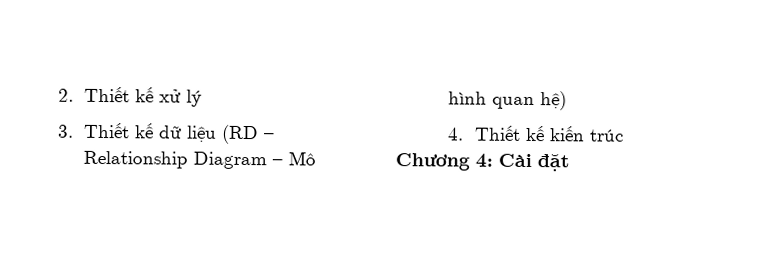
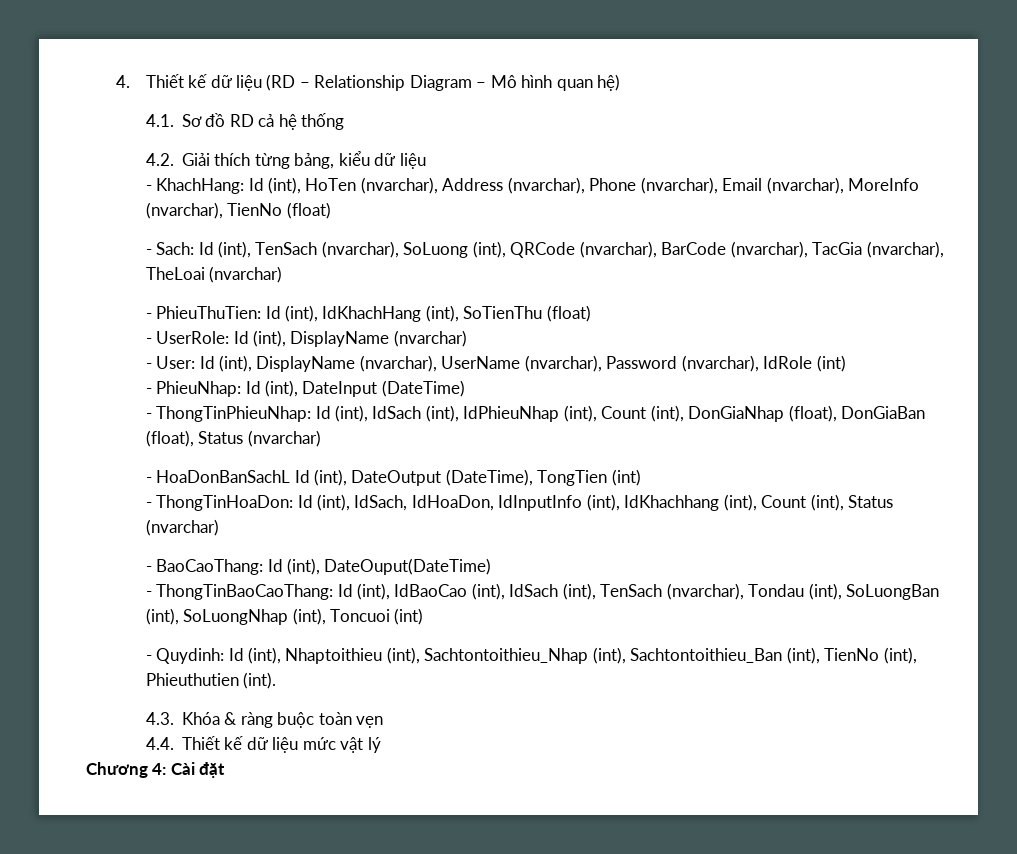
- 2. Thiết kế xử lý
- 3. Thiết kế dữ liệu (RD – Relationship Diagram – Mô hình quan hệ)
+ 4. Thiết kế dữ liệu (RD – Relationship Diagram – Mô hình quan hệ)
- 4. Thiết kế kiến trúc
+ 4.1. Sơ đồ RD cả hệ thống
+ 4.2. Giải thích từng bảng, kiểu dữ liệu
+ - KhachHang: Id (int), HoTen (nvarchar), Address (nvarchar), Phone (nvarchar), Email (nvarchar), MoreInfo (nvarchar), TienNo (float)
+ - Sach: Id (int), TenSach (nvarchar), SoLuong (int), QRCode (nvarchar), BarCode (nvarchar), TacGia (nvarchar), TheLoai (nvarchar)
+ - PhieuThuTien: Id (int), IdKhachHang (int), SoTienThu (float)
+ - UserRole: Id (int), DisplayName (nvarchar)
+ - User: Id (int), DisplayName (nvarchar), UserName (nvarchar), Password (nvarchar), IdRole (int)
+ - PhieuNhap: Id (int), DateInput (DateTime)
+ - ThongTinPhieuNhap: Id (int), IdSach (int), IdPhieuNhap (int), Count (int), DonGiaNhap (float), DonGiaBan (float), Status (nvarchar)
+ - HoaDonBanSachL Id (int), DateOutput (DateTime), TongTien (int)
+ - ThongTinHoaDon: Id (int), IdSach, IdHoaDon, IdInputInfo (int), IdKhachhang (int), Count (int), Status (nvarchar)
+ - BaoCaoThang: Id (int), DateOuput(DateTime)
+ - ThongTinBaoCaoThang: Id (int), IdBaoCao (int), IdSach (int), TenSach (nvarchar), Tondau (int), SoLuongBan (int), SoLuongNhap (int), Toncuoi (int)
+ - Quydinh: Id (int), Nhaptoithieu (int), Sachtontoithieu_Nhap (int), Sachtontoithieu_Ban (int), TienNo (int), Phieuthutien (int).
+ 4.3. Khóa & ràng buộc toàn vẹn
+ 4.4. Thiết kế dữ liệu mức vật lý

